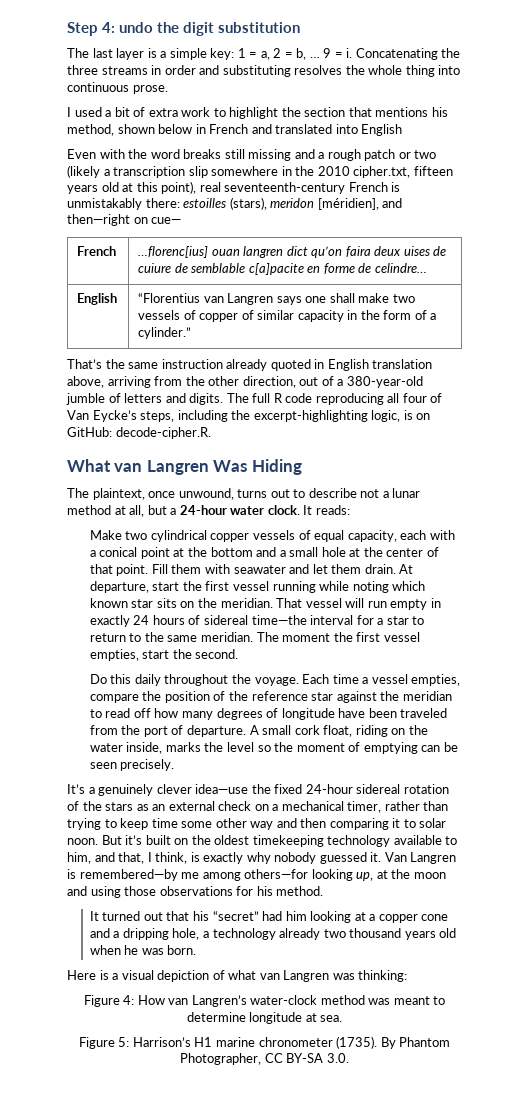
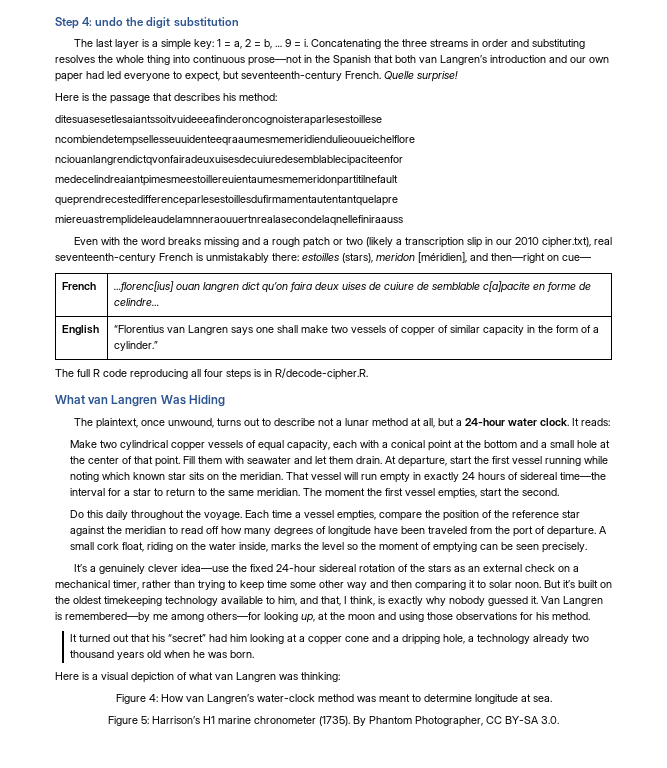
- Concatenating the three streams in order and substituting resolves the whole thing into continuous prose.
- I used a bit of extra work to highlight the section that mentions his method, shown below in French and translated into English
+ Concatenating the three streams in order and substituting resolves the whole thing into continuous prose—not in the Spanish that both van Langren’s introduction and our own paper had led everyone to expect, but seventeenth-century French. Quelle surprise!
+ Here is the passage that describes his method:
+ ditesuasesetlesaiantssoitvuideeeafinderoncognoisteraparlesestoillese
+ ncombiendetempsellesseuuidenteeqraaumesmemeridiendulieouueichelflore
+ nciouanlangrendictqvonfairadeuxuisesdecuiuredesemblablecipaciteenfor
+ medecelindreaiantpimesmeestoillereuientaumesmemeridonpartitilnefault
+ queprendrecestedifferenceparlesestoillesdufirmamentautentantquelapre
+ miereuastremplideleaudelamnneraouuertnrealasecondelaqnellefiniraauss
- Even with the word breaks still missing and a rough patch or two (likely a transcription slip somewhere in the 2010 cipher.txt, fifteen years old at this point), real seventeenth-century French is unmistakably there: estoilles (stars), meridon [méridien], and then—right on cue—
+ Even with the word breaks missing and a rough patch or two (likely a transcription slip in our 2010 cipher.txt), real seventeenth-century French is unmistakably there: estoilles (stars), meridon [méridien], and then—right on cue—
- That’s the same instruction already quoted in English translation above, arriving from the other direction, out of a 380-year-old jumble of letters and digits. The full R code reproducing all four of Van Eycke’s steps, including the excerpt-highlighting logic, is on GitHub: decode-cipher.R.
+ The full R code reproducing all four steps is in R/decode-cipher.R.

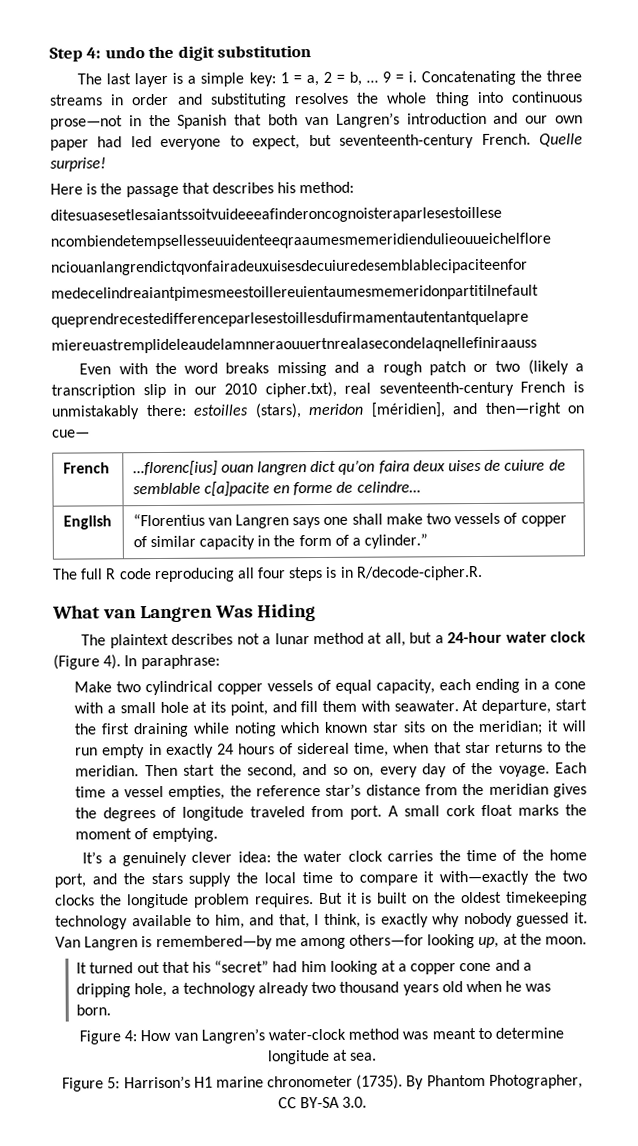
- The plaintext, once unwound, turns out to describe not a lunar method at all, but a 24-hour water clock. It reads:
+ The plaintext describes not a lunar method at all, but a 24-hour water clock (Figure 4). In paraphrase:
- Make two cylindrical copper vessels of equal capacity, each with a conical point at the bottom and a small hole at the center of that point. Fill them with seawater and let them drain.
+ Make two cylindrical copper vessels of equal capacity, each ending in a cone with a small hole at its point, and fill them with seawater.
- At departure, start the first vessel running while noting which known star sits on the meridian. That vessel will run empty in exactly 24 hours of sidereal time—the interval for a star to return to the same meridian. The moment the first vessel empties, start the second.
- Do this daily throughout the voyage.
+ At departure, start the first draining while noting which known star sits on the meridian; it will run empty in exactly 24 hours of sidereal time, when that star returns to the meridian. Then start the second, and so on, every day of the voyage.
- Each time a vessel empties, compare the position of the reference star against the meridian to read off how many degrees of longitude have been traveled from the port of departure. A small cork float, riding on the water inside, marks the level so the moment of emptying can be seen precisely.
- It’s a genuinely clever idea—use the fixed 24-hour sidereal rotation of the stars as an external check on a mechanical timer, rather than trying to keep time some other way and then comparing it to solar noon. But it’s built on the oldest timekeeping technology available to him, and that, I think, is exactly why nobody guessed it.
+ Each time a vessel empties, the reference star’s distance from the meridian gives the degrees of longitude traveled from port. A small cork float marks the moment of emptying.
+ It’s a genuinely clever idea: the water clock carries the time of the home port, and the stars supply the local time to compare it with—exactly the two clocks the longitude problem requires. But it is built on the oldest timekeeping technology available to him, and that, I think, is exactly why nobody guessed it.
- Van Langren is remembered—by me among others—for looking up, at the moon and using those observations for his method.
+ Van Langren is remembered—by me among others—for looking up, at the moon.
- Here is a visual depiction of what van Langren was thinking:

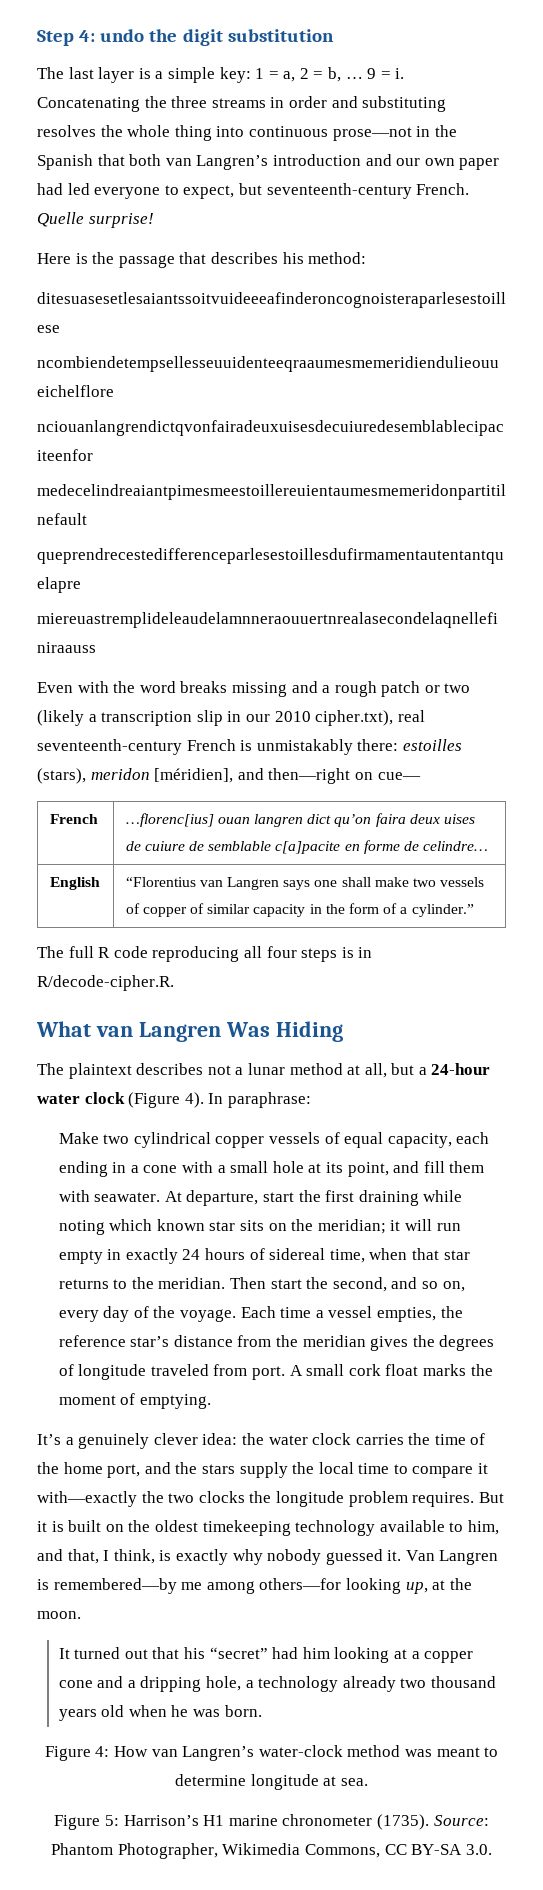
- By Phantom Photographer, CC BY-SA 3.0.
+ Source: Phantom Photographer, Wikimedia Commons, CC BY-SA 3.0.

